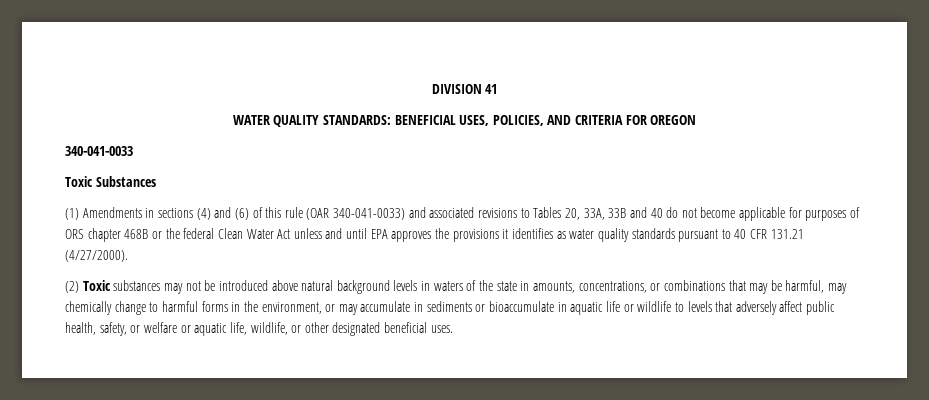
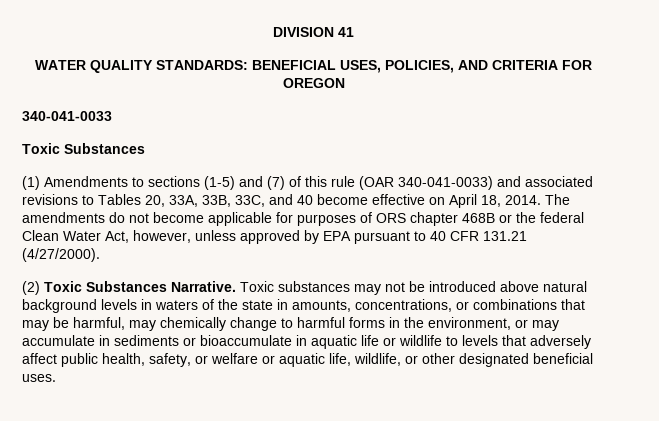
- (1) Amendments in sections (4) and (6) of this rule (OAR 340-041-0033) and associated revisions to Tables 20, 33A, 33B and 40 do not become applicable for purposes of ORS chapter 468B or the federal Clean Water Act unless and until EPA approves the provisions it identifies as water quality standards pursuant to 40 CFR 131.21 (4/27/2000).
+ (1) Amendments to sections (1-5) and (7) of this rule (OAR 340-041-0033) and associated revisions to Tables 20, 33A, 33B, 33C, and 40 become effective on April 18, 2014. The amendments do not become applicable for purposes of ORS chapter 468B or the federal Clean Water Act, however, unless approved by EPA pursuant to 40 CFR 131.21 (4/27/2000).
- (2) Toxic substances may not be introduced above natural background levels in waters of the state in amounts, concentrations, or combinations that may be harmful, may chemically change to harmful forms in the environment, or may accumulate in sediments or bioaccumulate in aquatic life or wildlife to levels that adversely affect public health, safety, or welfare or aquatic life, wildlife, or other designated beneficial uses.
+ (2) Toxic Substances Narrative. Toxic substances may not be introduced above natural background levels in waters of the state in amounts, concentrations, or combinations that may be harmful, may chemically change to harmful forms in the environment, or may accumulate in sediments or bioaccumulate in aquatic life or wildlife to levels that adversely affect public health, safety, or welfare or aquatic life, wildlife, or other designated beneficial uses.

